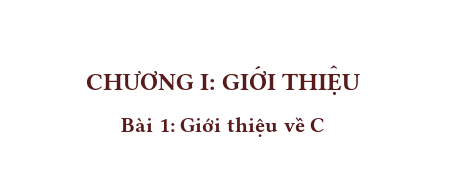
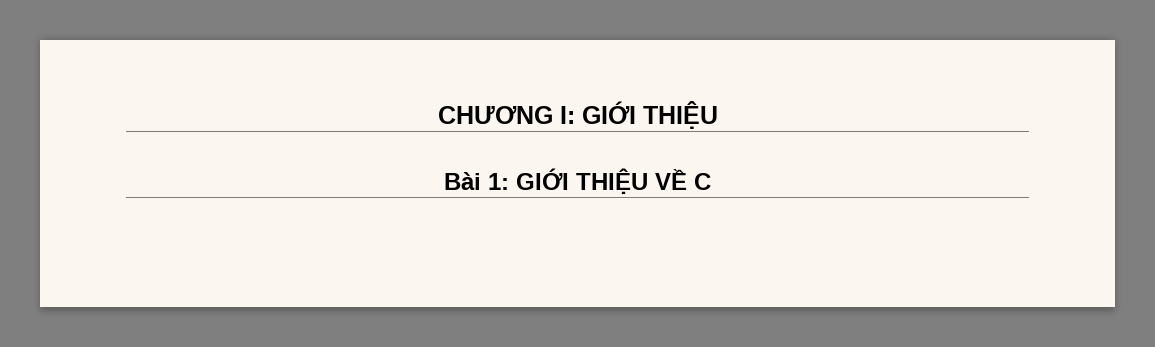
- Bài 1: Giới thiệu về C
+ Bài 1: GIỚI THIỆU VỀ C

